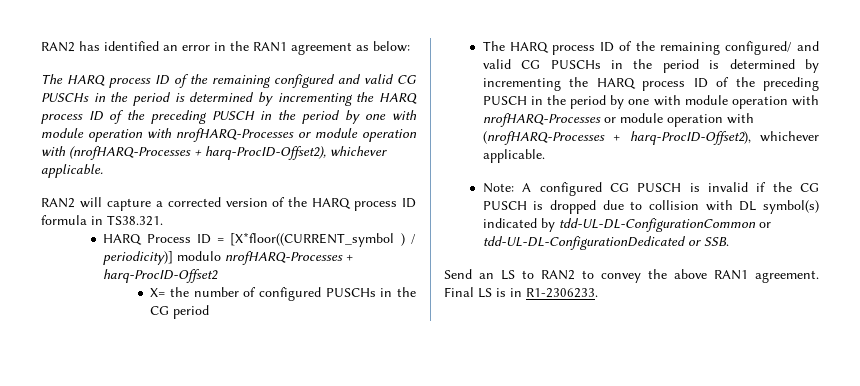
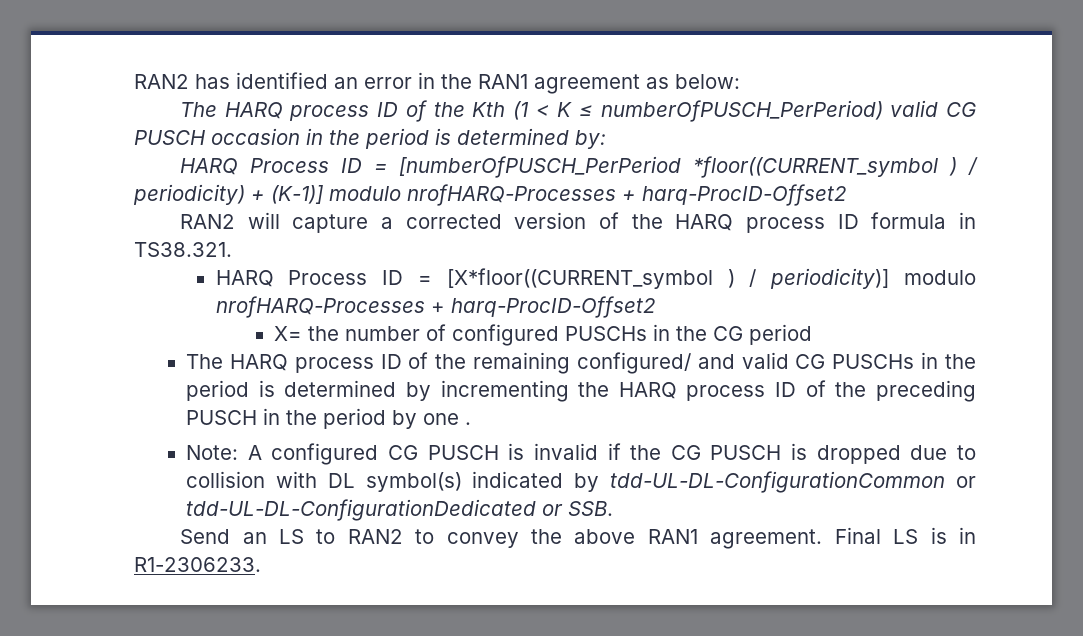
- The HARQ process ID of the remaining configured and valid CG PUSCHs in the period is determined by incrementing the HARQ process ID of the preceding PUSCH in the period by one with module operation with nrofHARQ-Processes or module operation with (nrofHARQ-Processes + harq-ProcID-Offset2), whichever applicable.
+ The HARQ process ID of the Kth (1 < K ≤ numberOfPUSCH_PerPeriod) valid CG PUSCH occasion in the period is determined by:
+ HARQ Process ID = [numberOfPUSCH_PerPeriod *floor((CURRENT_symbol ) / periodicity) + (K-1)] modulo nrofHARQ-Processes + harq-ProcID-Offset2
- The HARQ process ID of the remaining configured/ and valid CG PUSCHs in the period is determined by incrementing the HARQ process ID of the preceding PUSCH in the period by one with module operation with nrofHARQ-Processes or module operation with (nrofHARQ-Processes + harq-ProcID-Offset2), whichever applicable.
+ The HARQ process ID of the remaining configured/ and valid CG PUSCHs in the period is determined by incrementing the HARQ process ID of the preceding PUSCH in the period by one .

